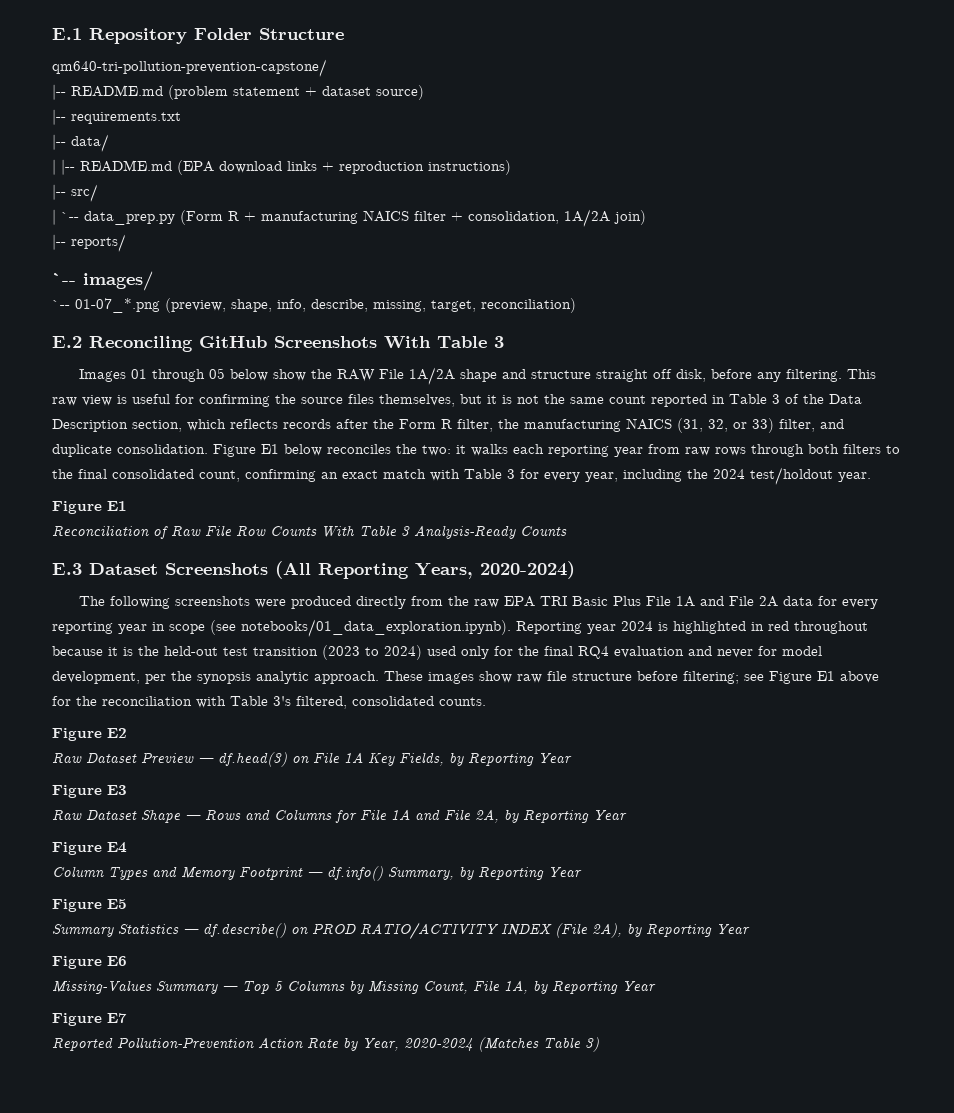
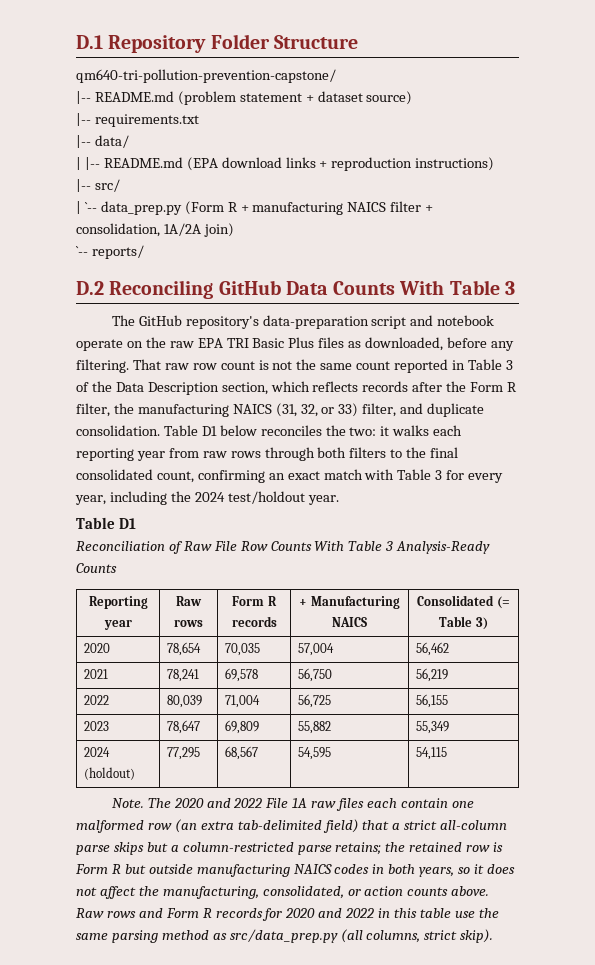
- E.1 Repository Folder Structure
+ D.1 Repository Folder Structure
- |-- reports/
+ `-- reports/
- `-- images/
- `-- 01-07_*.png (preview, shape, info, describe, missing, target, reconciliation)
- E.2 Reconciling GitHub Screenshots With Table 3
- Images 01 through 05 below show the RAW File 1A/2A shape and structure straight off disk, before any filtering. This raw view is useful for confirming the source files themselves, but it is not the same count reported in Table 3 of the Data Description section, which reflects records after the Form R filter, the manufacturing NAICS (31, 32, or 33) filter, and duplicate consolidation.
+ D.2 Reconciling GitHub Data Counts With Table 3
+ The GitHub repository's data-preparation script and notebook operate on the raw EPA TRI Basic Plus files as downloaded, before any filtering. That raw row count is not the same count reported in Table 3 of the Data Description section, which reflects records after the Form R filter, the manufacturing NAICS (31, 32, or 33) filter, and duplicate consolidation.
- Figure E1 below reconciles the two: it walks each reporting year from raw rows through both filters to the final consolidated count, confirming an exact match with Table 3 for every year, including the 2024 test/holdout year.
- Figure E1
+ Table D1 below reconciles the two: it walks each reporting year from raw rows through both filters to the final consolidated count, confirming an exact match with Table 3 for every year, including the 2024 test/holdout year.
+ Table D1
- E.3 Dataset Screenshots (All Reporting Years, 2020-2024)
- The following screenshots were produced directly from the raw EPA TRI Basic Plus File 1A and File 2A data for every reporting year in scope (see notebooks/01_data_exploration.ipynb). Reporting year 2024 is highlighted in red throughout because it is the held-out test transition (2023 to 2024) used only for the final RQ4 evaluation and never for model development, per the synopsis analytic approach. These images show raw file structure before filtering; see Figure E1 above for the reconciliation with Table 3's filtered, consolidated counts.
- Figure E2
- Raw Dataset Preview — df.head(3) on File 1A Key Fields, by Reporting Year
- Figure E3
- Raw Dataset Shape — Rows and Columns for File 1A and File 2A, by Reporting Year
- Figure E4
- Column Types and Memory Footprint — df.info() Summary, by Reporting Year
- Figure E5
- Summary Statistics — df.describe() on PROD RATIO/ACTIVITY INDEX (File 2A), by Reporting Year
- Figure E6
- Missing-Values Summary — Top 5 Columns by Missing Count, File 1A, by Reporting Year
- Figure E7
- Reported Pollution-Prevention Action Rate by Year, 2020-2024 (Matches Table 3)
+ Reporting year | Raw rows | Form R records | + Manufacturing NAICS | Consolidated (= Table 3)
+ 2020 | 78,654 | 70,035 | 57,004 | 56,462
+ 2021 | 78,241 | 69,578 | 56,750 | 56,219
+ 2022 | 80,039 | 71,004 | 56,725 | 56,155
+ 2023 | 78,647 | 69,809 | 55,882 | 55,349
+ 2024 (holdout) | 77,295 | 68,567 | 54,595 | 54,115
+ Note. The 2020 and 2022 File 1A raw files each contain one malformed row (an extra tab-delimited field) that a strict all-column parse skips but a column-restricted parse retains; the retained row is Form R but outside manufacturing NAICS codes in both years, so it does not affect the manufacturing, consolidated, or action counts above. Raw rows and Form R records for 2020 and 2022 in this table use the same parsing method as src/data_prep.py (all columns, strict skip).

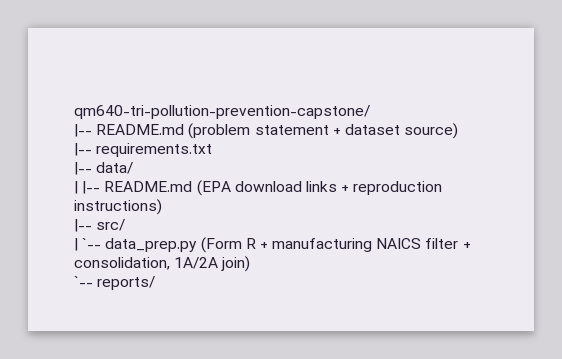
- D.1 Repository Folder Structure
- D.2 Reconciling GitHub Data Counts With Table 3
- The GitHub repository's data-preparation script and notebook operate on the raw EPA TRI Basic Plus files as downloaded, before any filtering. That raw row count is not the same count reported in Table 3 of the Data Description section, which reflects records after the Form R filter, the manufacturing NAICS (31, 32, or 33) filter, and duplicate consolidation. Table D1 below reconciles the two: it walks each reporting year from raw rows through both filters to the final consolidated count, confirming an exact match with Table 3 for every year, including the 2024 test/holdout year.
- Table D1
- Reconciliation of Raw File Row Counts With Table 3 Analysis-Ready Counts
- Reporting year | Raw rows | Form R records | + Manufacturing NAICS | Consolidated (= Table 3)
- 2020 | 78,654 | 70,035 | 57,004 | 56,462
- 2021 | 78,241 | 69,578 | 56,750 | 56,219
- 2022 | 80,039 | 71,004 | 56,725 | 56,155
- 2023 | 78,647 | 69,809 | 55,882 | 55,349
- 2024 (holdout) | 77,295 | 68,567 | 54,595 | 54,115
- Note. The 2020 and 2022 File 1A raw files each contain one malformed row (an extra tab-delimited field) that a strict all-column parse skips but a column-restricted parse retains; the retained row is Form R but outside manufacturing NAICS codes in both years, so it does not affect the manufacturing, consolidated, or action counts above. Raw rows and Form R records for 2020 and 2022 in this table use the same parsing method as src/data_prep.py (all columns, strict skip).

